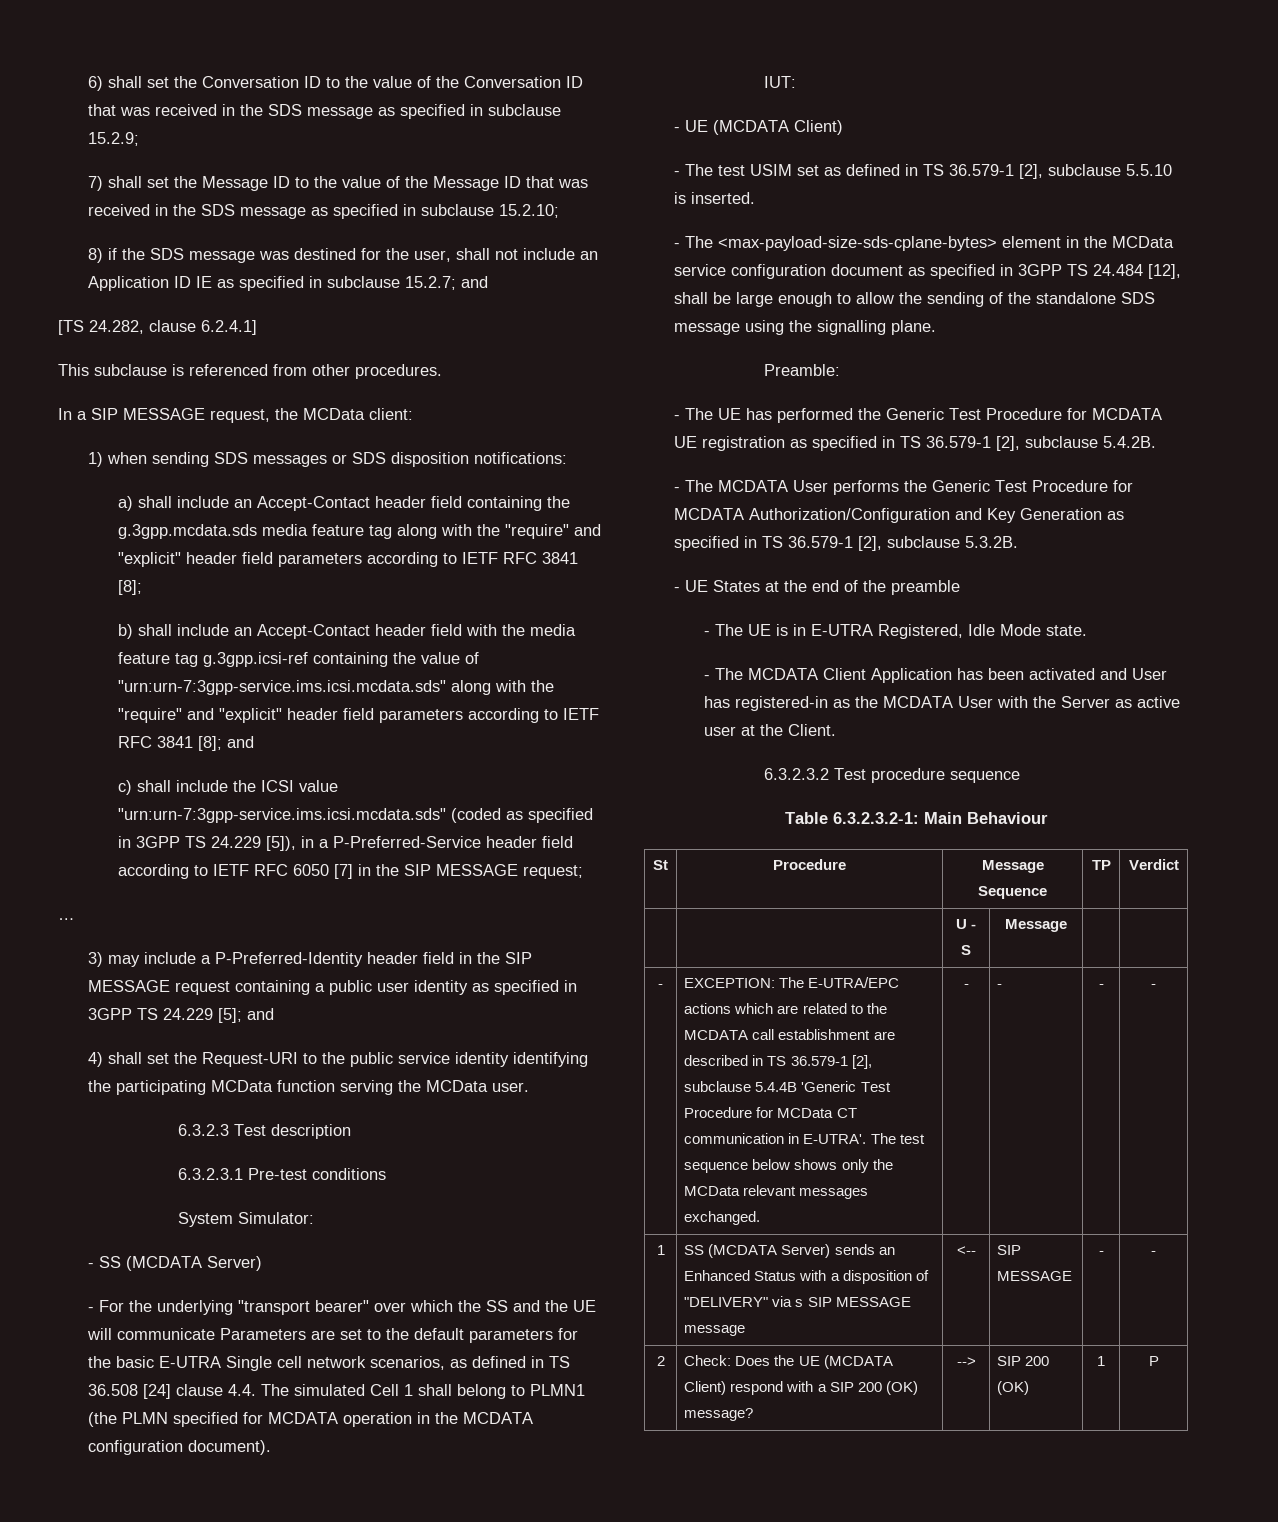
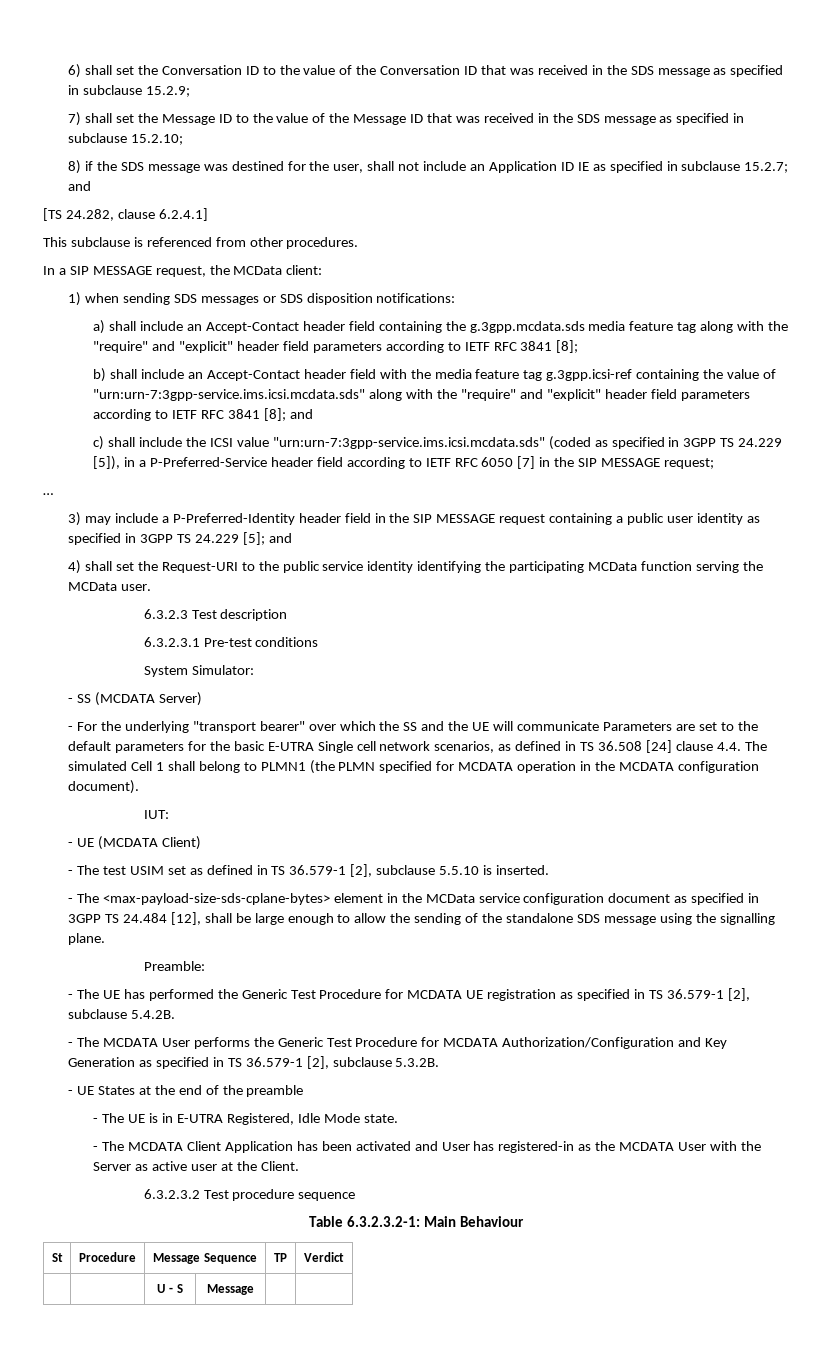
- - | EXCEPTION: The E-UTRA/EPC actions which are related to the MCDATA call establishment are described in TS 36.579-1 [2], subclause 5.4.4B 'Generic Test Procedure for MCData CT communication in E-UTRA'. The test sequence below shows only the MCData relevant messages exchanged. | - | - | - | -
- 1 | SS (MCDATA Server) sends an Enhanced Status with a disposition of "DELIVERY" via s SIP MESSAGE message | <-- | SIP MESSAGE | - | -
- 2 | Check: Does the UE (MCDATA Client) respond with a SIP 200 (OK) message? | --> | SIP 200 (OK) | 1 | P

